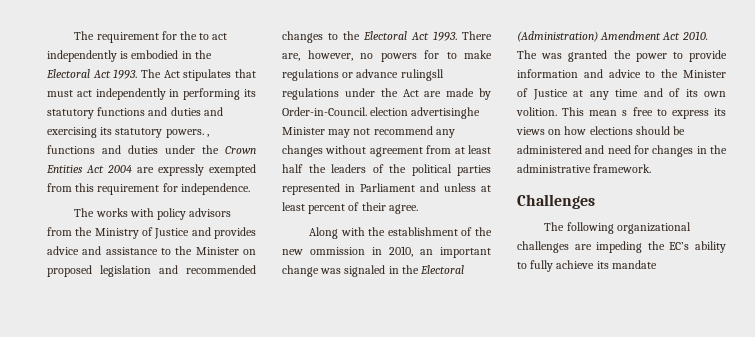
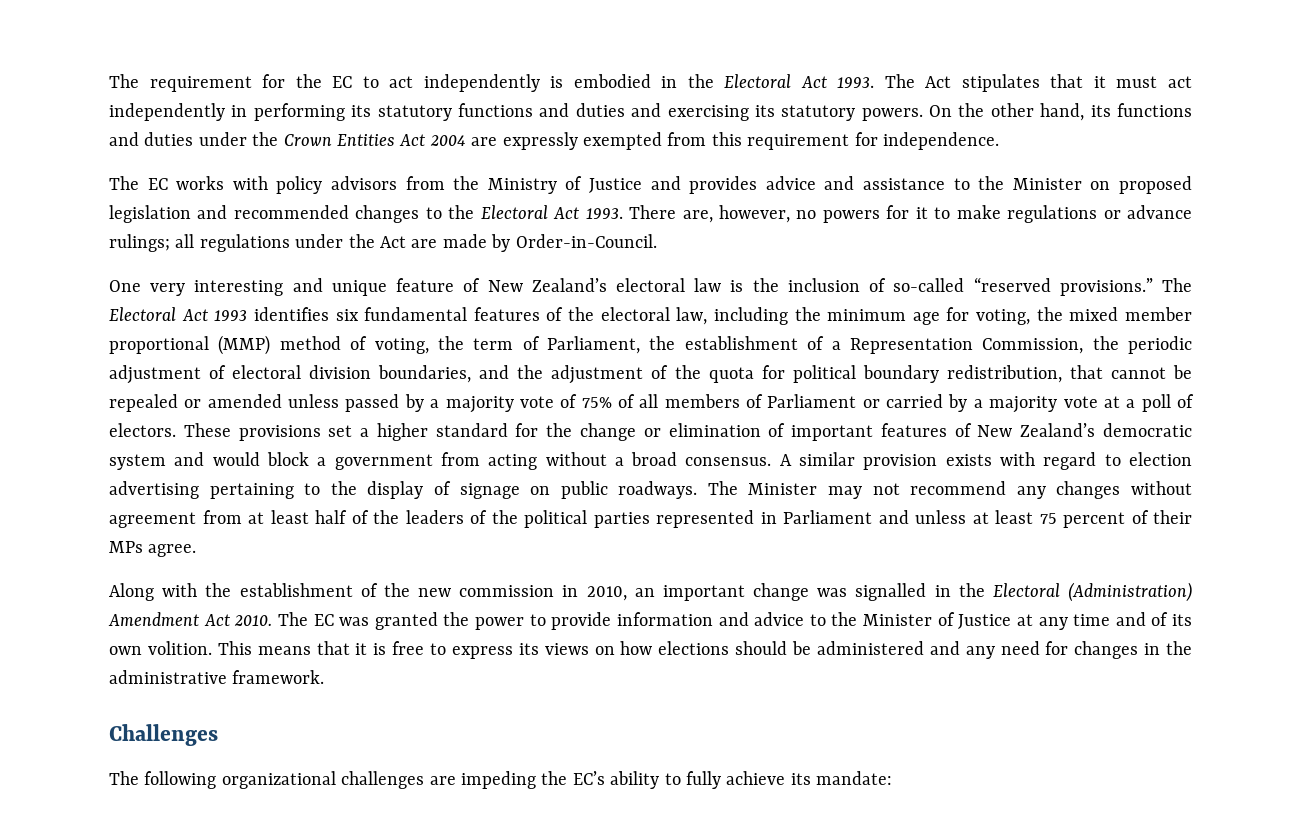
- The requirement for the to act independently is embodied in the Electoral Act 1993.
+ The requirement for the EC to act independently is embodied in the Electoral Act 1993.
- The Act stipulates that must act independently in performing its statutory functions and duties and exercising its statutory powers. , functions and duties under the Crown Entities Act 2004 are expressly exempted from this requirement for independence.
+ The Act stipulates that it must act independently in performing its statutory functions and duties and exercising its statutory powers. On the other hand, its functions and duties under the Crown Entities Act 2004 are expressly exempted from this requirement for independence.
- The works with policy advisors from the Ministry of Justice and provides advice and assistance to the Minister on proposed legislation and recommended changes to the Electoral Act 1993.
+ The EC works with policy advisors from the Ministry of Justice and provides advice and assistance to the Minister on proposed legislation and recommended changes to the Electoral Act 1993.
- There are, however, no powers for to make regulations or advance rulingsll regulations under the Act are made by Order-in-Council. election advertisinghe Minister may not recommend any changes without agreement from at least half the leaders of the political parties represented in Parliament and unless at least percent of their agree.
+ There are, however, no powers for it to make regulations or advance rulings; all regulations under the Act are made by Order-in-Council.
+ One very interesting and unique feature of New Zealand’s electoral law is the inclusion of so-called “reserved provisions.” The Electoral Act 1993 identifies six fundamental features of the electoral law, including the minimum age for voting, the mixed member proportional (MMP) method of voting, the term of Parliament, the establishment of a Representation Commission, the periodic adjustment of electoral division boundaries, and the adjustment of the quota for political boundary redistribution, that cannot be repealed or amended unless passed by a majority vote of 75% of all members of Parliament or carried by a majority vote at a poll of electors. These provisions set a higher standard for the change or elimination of important features of New Zealand’s democratic system and would block a government from acting without a broad consensus. A similar provision exists with regard to election advertising pertaining to the display of signage on public roadways. The Minister may not recommend any changes without agreement from at least half of the leaders of the political parties represented in Parliament and unless at least 75 percent of their MPs agree.
- Along with the establishment of the new ommission in 2010, an important change was signaled in the Electoral (Administration) Amendment Act 2010.
+ Along with the establishment of the new commission in 2010, an important change was signalled in the Electoral (Administration) Amendment Act 2010.
- The was granted the power to provide information and advice to the Minister of Justice at any time and of its own volition.
+ The EC was granted the power to provide information and advice to the Minister of Justice at any time and of its own volition.
- This mean s free to express its views on how elections should be administered and need for changes in the administrative framework.
+ This means that it is free to express its views on how elections should be administered and any need for changes in the administrative framework.
- The following organizational challenges are impeding the EC’s ability to fully achieve its mandate
+ The following organizational challenges are impeding the EC’s ability to fully achieve its mandate:

